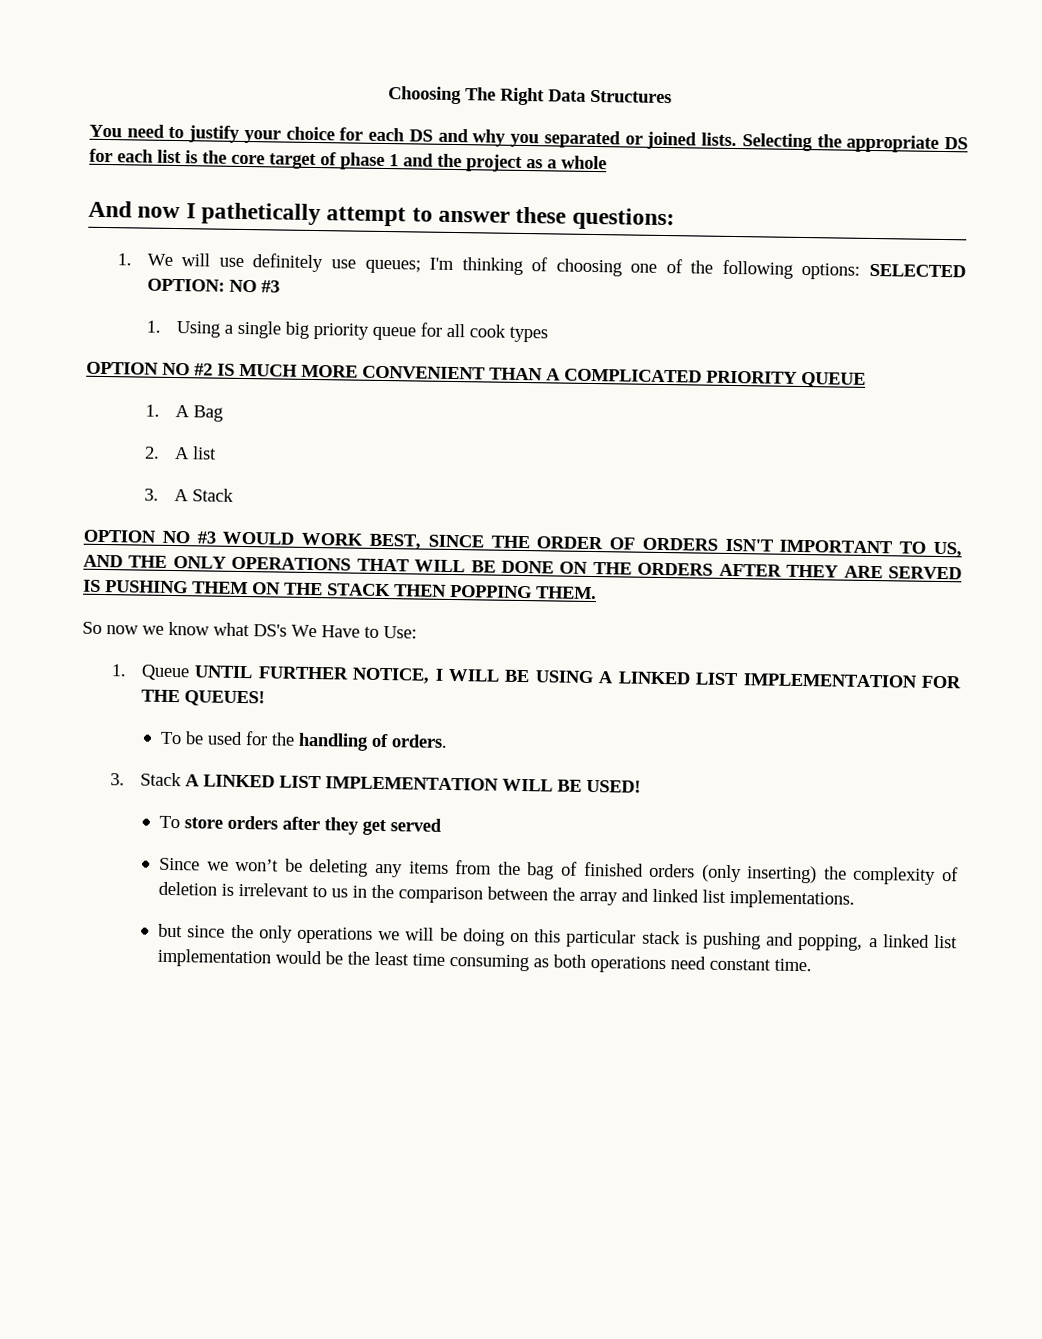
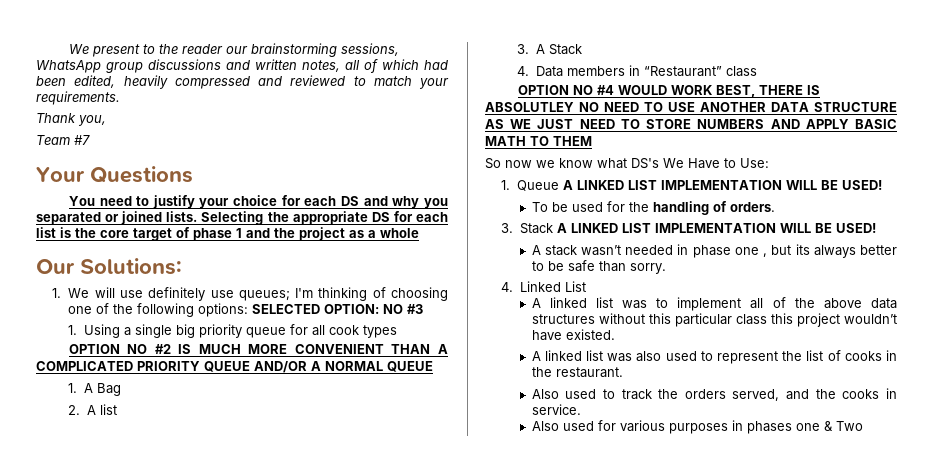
- Choosing The Right Data Structures
+ We present to the reader our brainstorming sessions, WhatsApp group discussions and written notes, all of which had been edited, heavily compressed and reviewed to match your requirements.
+ Thank you,
+ Team #7
+ Your Questions
- And now I pathetically attempt to answer these questions:
+ Our Solutions:
- OPTION NO #2 IS MUCH MORE CONVENIENT THAN A COMPLICATED PRIORITY QUEUE
+ OPTION NO #2 IS MUCH MORE CONVENIENT THAN A COMPLICATED PRIORITY QUEUE AND/OR A NORMAL QUEUE
- OPTION NO #3 WOULD WORK BEST, SINCE THE ORDER OF ORDERS ISN'T IMPORTANT TO US, AND THE ONLY OPERATIONS THAT WILL BE DONE ON THE ORDERS AFTER THEY ARE SERVED IS PUSHING THEM ON THE STACK THEN POPPING THEM.
+ 4. Data members in “Restaurant” class
+ OPTION NO #4 WOULD WORK BEST, THERE IS ABSOLUTLEY NO NEED TO USE ANOTHER DATA STRUCTURE AS WE JUST NEED TO STORE NUMBERS AND APPLY BASIC MATH TO THEM
- 1. Queue UNTIL FURTHER NOTICE, I WILL BE USING A LINKED LIST IMPLEMENTATION FOR THE QUEUES!
+ 1. Queue A LINKED LIST IMPLEMENTATION WILL BE USED!
- To store orders after they get served
- Since we won’t be deleting any items from the bag of finished orders (only inserting) the complexity of deletion is irrelevant to us in the comparison between the array and linked list implementations.
- but since the only operations we will be doing on this particular stack is pushing and popping, a linked list implementation would be the least time consuming as both operations need constant time.
+ A stack wasn’t needed in phase one , but its always better to be safe than sorry.
+ 4. Linked List
+ A linked list was to implement all of the above data structures without this particular class this project wouldn’t have existed.
+ A linked list was also used to represent the list of cooks in the restaurant.
+ Also used to track the orders served, and the cooks in service.
+ Also used for various purposes in phases one & Two

